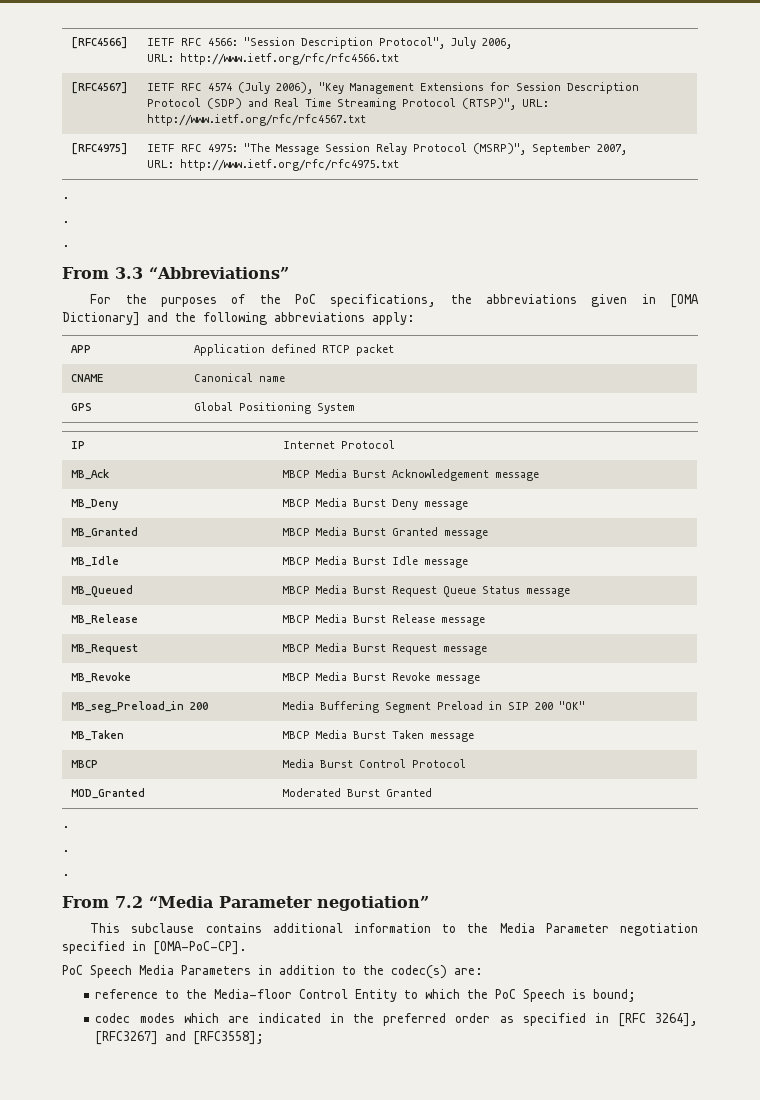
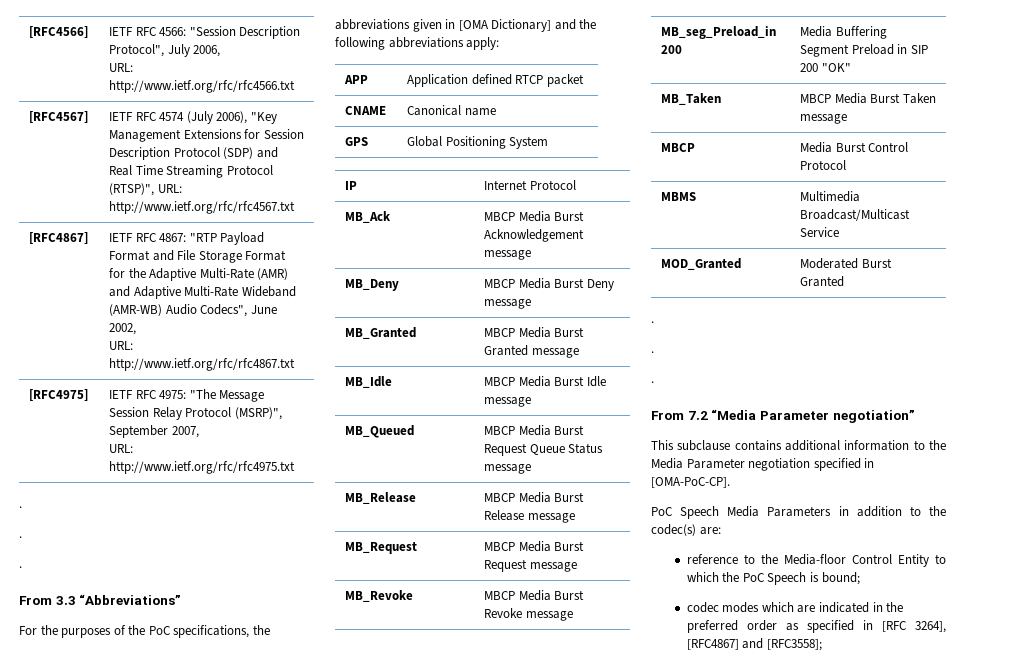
+ [RFC4867] | IETF RFC 4867: "RTP Payload Format and File Storage Format for the Adaptive Multi-Rate (AMR) and Adaptive Multi-Rate Wideband (AMR-WB) Audio Codecs", June 2002,
+ URL: http://www.ietf.org/rfc/rfc4867.txt
+ MBMS | Multimedia Broadcast/Multicast Service
- codec modes which are indicated in the preferred order as specified in [RFC 3264], [RFC3267] and [RFC3558];
+ codec modes which are indicated in the preferred order as specified in [RFC 3264], [RFC4867] and [RFC3558];

